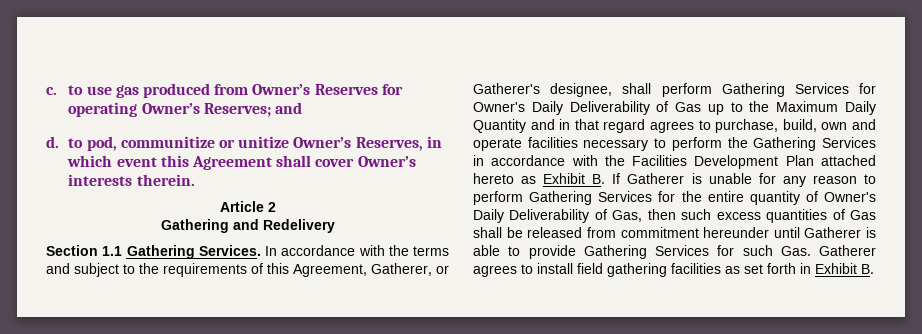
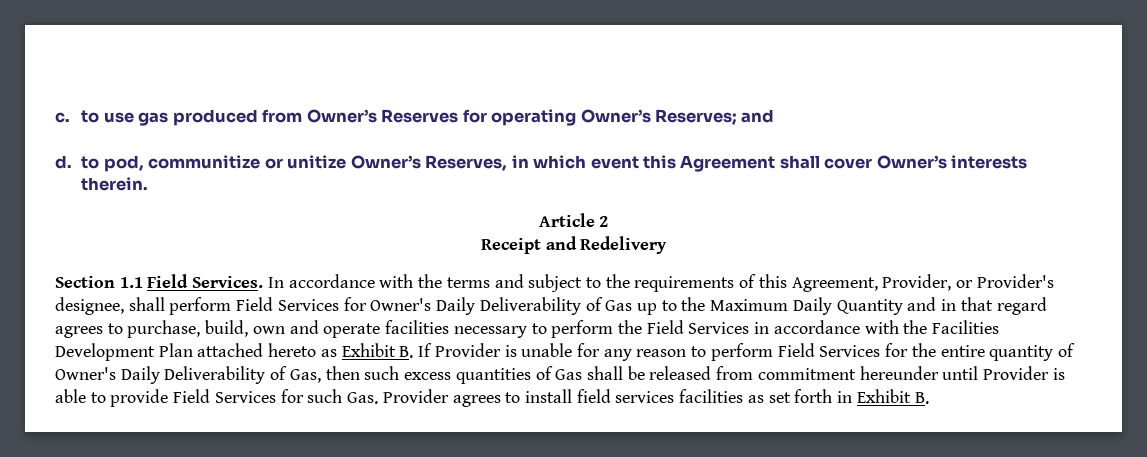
- Gathering and Redelivery
+ Receipt and Redelivery
- Section 1.1 Gathering Services.
+ Section 1.1 Field Services.
- In accordance with the terms and subject to the requirements of this Agreement, Gatherer, or Gatherer's designee, shall perform Gathering Services for Owner's Daily Deliverability of Gas up to the Maximum Daily Quantity and in that regard agrees to purchase, build, own and operate facilities necessary to perform the Gathering Services in accordance with the Facilities Development Plan attached hereto as Exhibit B. If Gatherer is unable for any reason to perform Gathering Services for the entire quantity of Owner's Daily Deliverability of Gas, then such excess quantities of Gas shall be released from commitment hereunder until Gatherer is able to provide Gathering Services for such Gas. Gatherer agrees to install field gathering facilities as set forth in Exhibit B.
+ In accordance with the terms and subject to the requirements of this Agreement, Provider, or Provider's designee, shall perform Field Services for Owner's Daily Deliverability of Gas up to the Maximum Daily Quantity and in that regard agrees to purchase, build, own and operate facilities necessary to perform the Field Services in accordance with the Facilities Development Plan attached hereto as Exhibit B. If Provider is unable for any reason to perform Field Services for the entire quantity of Owner's Daily Deliverability of Gas, then such excess quantities of Gas shall be released from commitment hereunder until Provider is able to provide Field Services for such Gas. Provider agrees to install field services facilities as set forth in Exhibit B.

